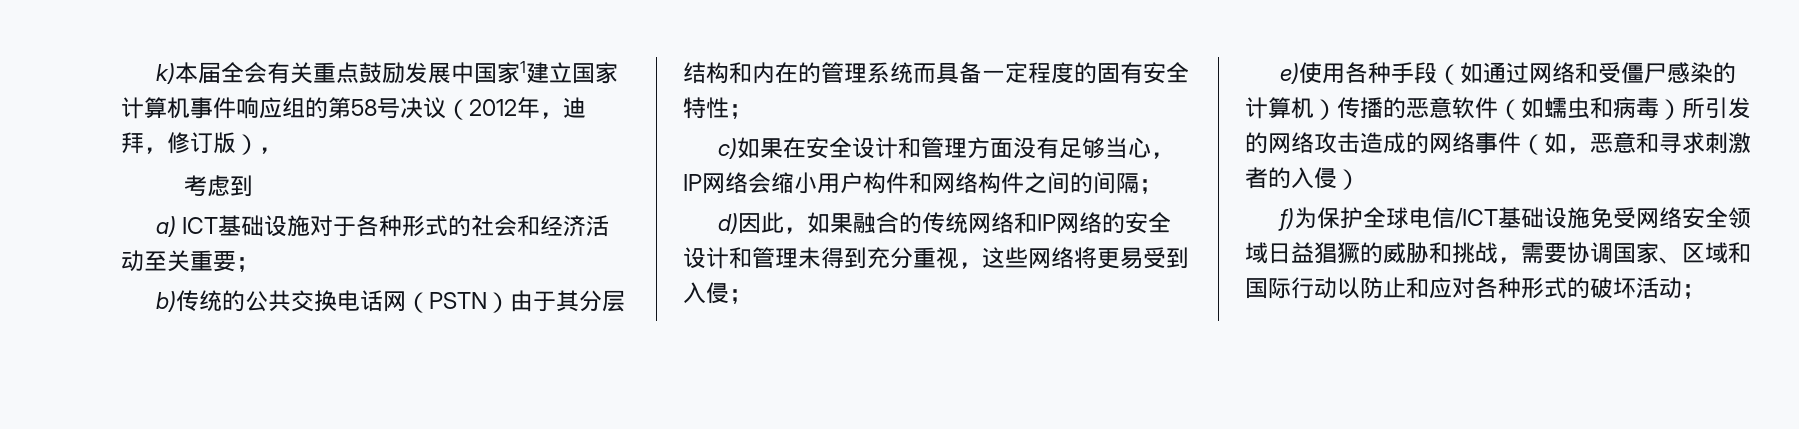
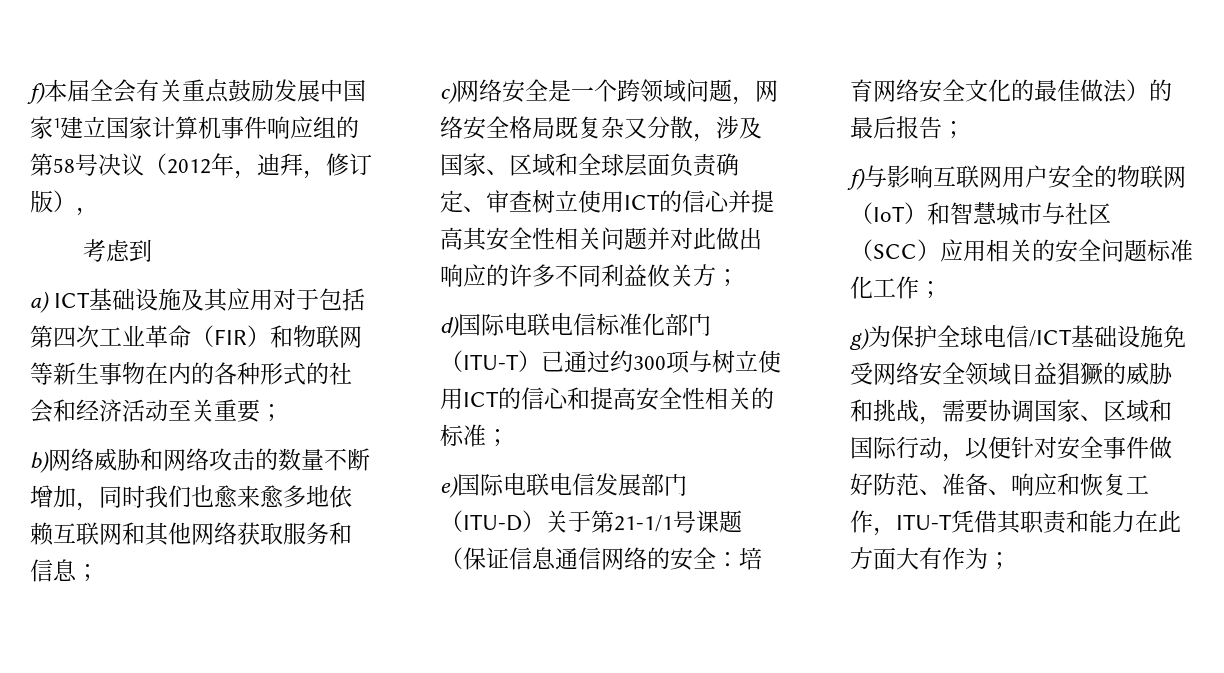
- k)本届全会有关重点鼓励发展中国家1建立国家计算机事件响应组的第58号决议（2012年，迪拜，修订版），
+ f)本届全会有关重点鼓励发展中国家1建立国家计算机事件响应组的第58号决议（2012年，迪拜，修订版），
- a) ICT基础设施对于各种形式的社会和经济活动至关重要；
+ a) ICT基础设施及其应用对于包括第四次工业革命（FIR）和物联网等新生事物在内的各种形式的社会和经济活动至关重要；
- b)传统的公共交换电话网（PSTN）由于其分层结构和内在的管理系统而具备一定程度的固有安全特性；
- c)如果在安全设计和管理方面没有足够当心，IP网络会缩小用户构件和网络构件之间的间隔；
- d)因此，如果融合的传统网络和IP网络的安全设计和管理未得到充分重视，这些网络将更易受到入侵；
- e)使用各种手段（如通过网络和受僵尸感染的计算机）传播的恶意软件（如蠕虫和病毒）所引发的网络攻击造成的网络事件（如，恶意和寻求刺激者的入侵）
- f)为保护全球电信/ICT基础设施免受网络安全领域日益猖獗的威胁和挑战，需要协调国家、区域和国际行动以防止和应对各种形式的破坏活动；
+ b)网络威胁和网络攻击的数量不断增加，同时我们也愈来愈多地依赖互联网和其他网络获取服务和信息；
+ c)网络安全是一个跨领域问题，网络安全格局既复杂又分散，涉及国家、区域和全球层面负责确定、审查树立使用ICT的信心并提高其安全性相关问题并对此做出响应的许多不同利益攸关方；
+ d)国际电联电信标准化部门（ITU-T）已通过约300项与树立使用ICT的信心和提高安全性相关的标准；
+ e)国际电联电信发展部门（ITU-D）关于第21-1/1号课题（保证信息通信网络的安全：培育网络安全文化的最佳做法）的最后报告；
+ f)与影响互联网用户安全的物联网（IoT）和智慧城市与社区（SCC）应用相关的安全问题标准化工作；
+ g)为保护全球电信/ICT基础设施免受网络安全领域日益猖獗的威胁和挑战，需要协调国家、区域和国际行动，以便针对安全事件做好防范、准备、响应和恢复工作，ITU-T凭借其职责和能力在此方面大有作为；

